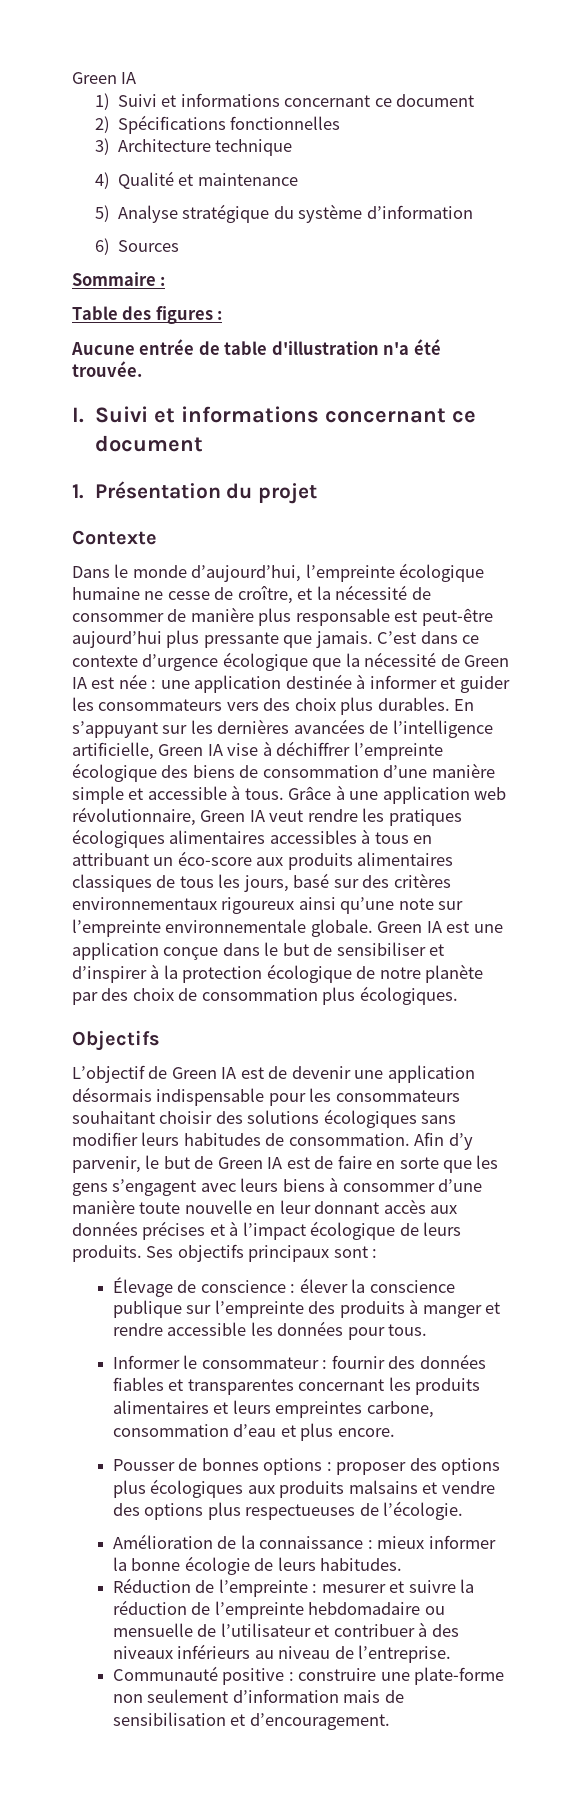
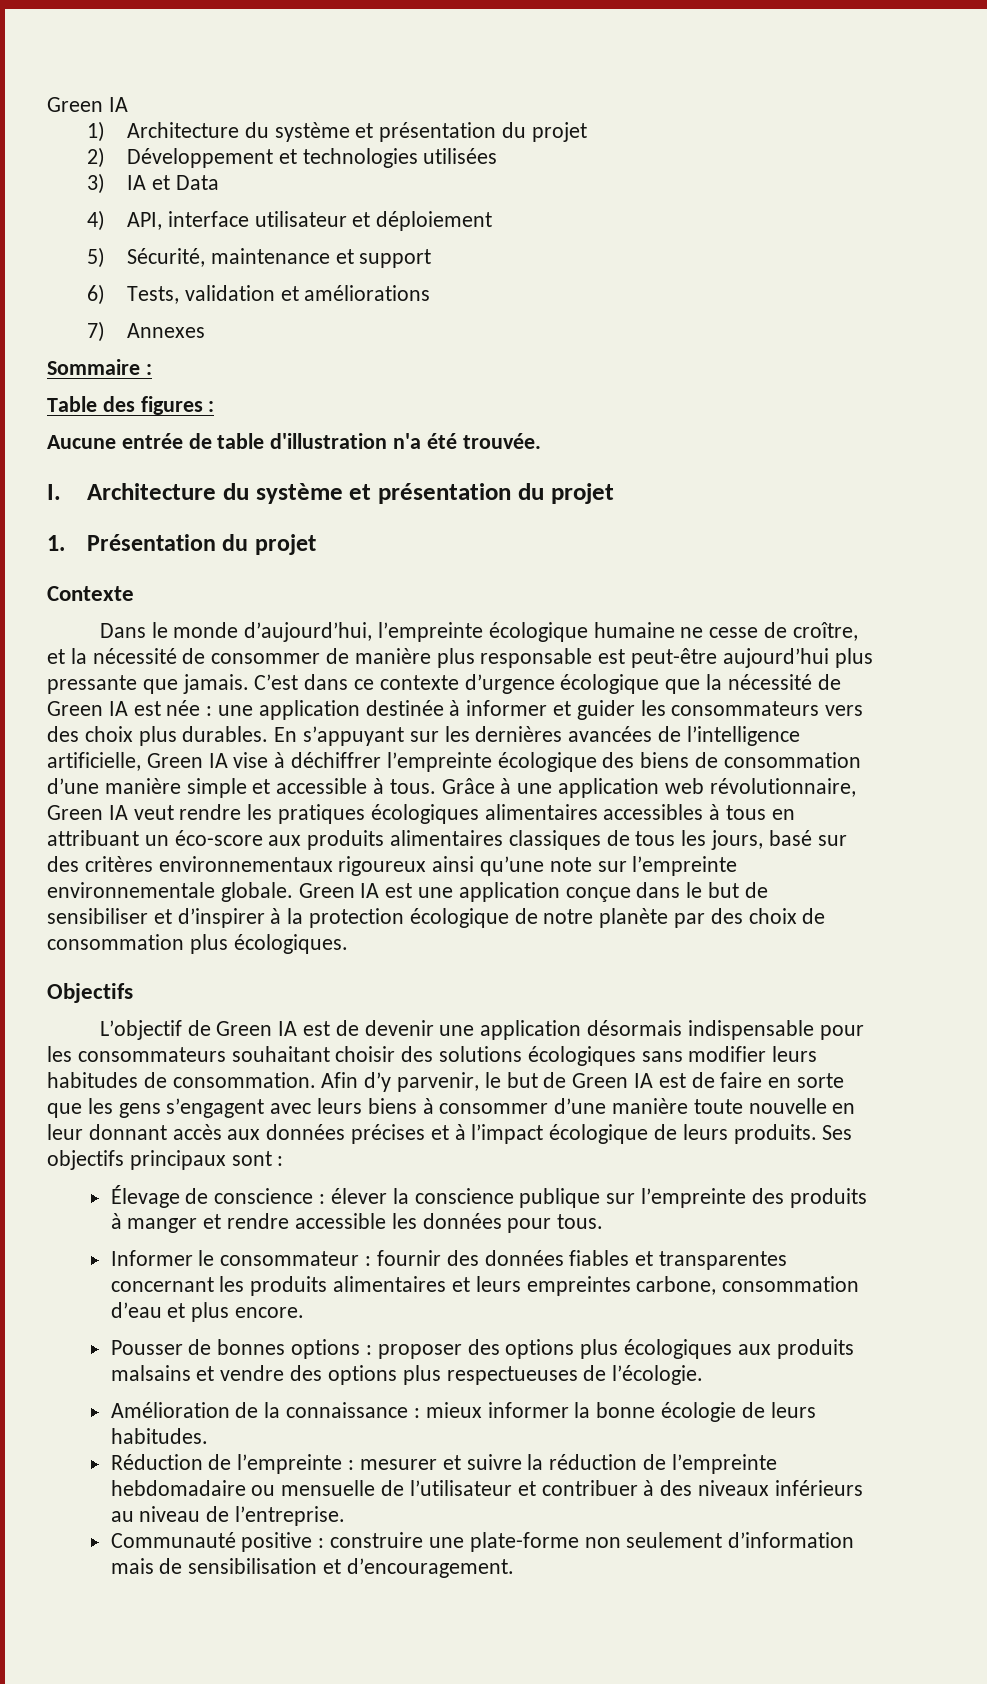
- 1) Suivi et informations concernant ce document
- 2) Spécifications fonctionnelles
- 3) Architecture technique
- 4) Qualité et maintenance
- 5) Analyse stratégique du système d’information
- 6) Sources
+ 1) Architecture du système et présentation du projet
+ 2) Développement et technologies utilisées
+ 3) IA et Data
+ 4) API, interface utilisateur et déploiement
+ 5) Sécurité, maintenance et support
+ 6) Tests, validation et améliorations
+ 7) Annexes
- I. Suivi et informations concernant ce document
+ I. Architecture du système et présentation du projet

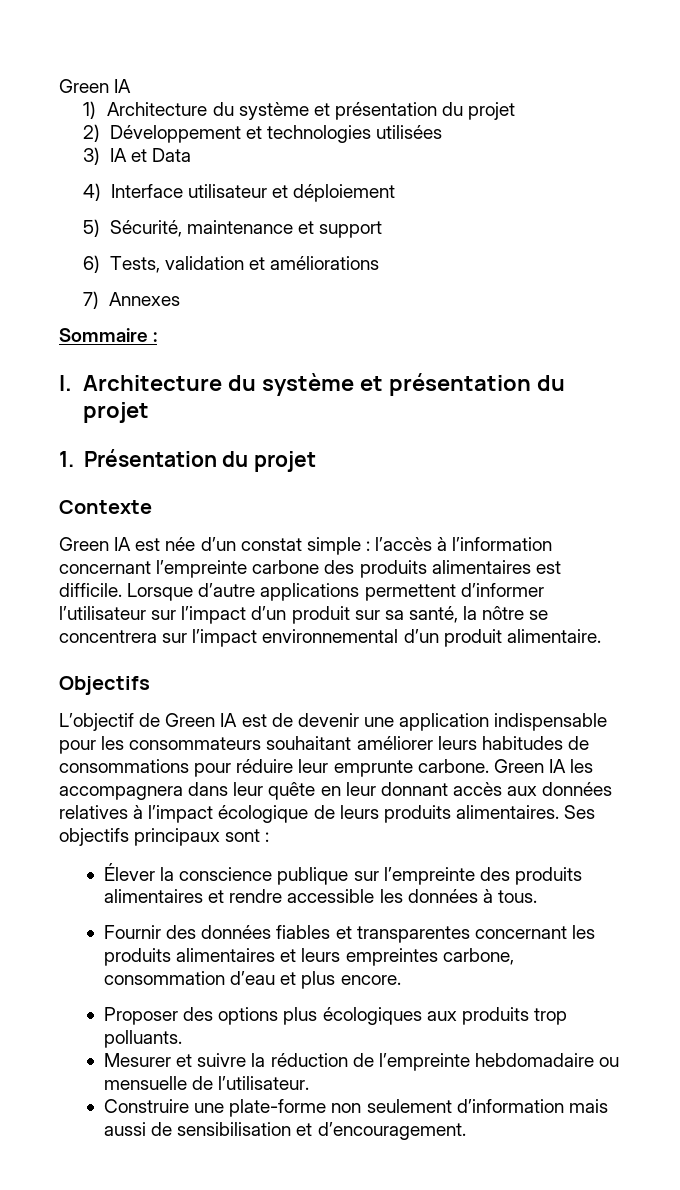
- 4) API, interface utilisateur et déploiement
+ 4) Interface utilisateur et déploiement
- Table des figures :
- Aucune entrée de table d'illustration n'a été trouvée.
- Dans le monde d’aujourd’hui, l’empreinte écologique humaine ne cesse de croître, et la nécessité de consommer de manière plus responsable est peut-être aujourd’hui plus pressante que jamais. C’est dans ce contexte d’urgence écologique que la nécessité de Green IA est née : une application destinée à informer et guider les consommateurs vers des choix plus durables. En s’appuyant sur les dernières avancées de l’intelligence artificielle, Green IA vise à déchiffrer l’empreinte écologique des biens de consommation d’une manière simple et accessible à tous. Grâce à une application web révolutionnaire, Green IA veut rendre les pratiques écologiques alimentaires accessibles à tous en attribuant un éco-score aux produits alimentaires classiques de tous les jours, basé sur des critères environnementaux rigoureux ainsi qu’une note sur l’empreinte environnementale globale. Green IA est une application conçue dans le but de sensibiliser et d’inspirer à la protection écologique de notre planète par des choix de consommation plus écologiques.
+ Green IA est née d’un constat simple : l’accès à l’information concernant l’empreinte carbone des produits alimentaires est difficile. Lorsque d’autre applications permettent d’informer l’utilisateur sur l’impact d’un produit sur sa santé, la nôtre se concentrera sur l’impact environnemental d’un produit alimentaire.
- L’objectif de Green IA est de devenir une application désormais indispensable pour les consommateurs souhaitant choisir des solutions écologiques sans modifier leurs habitudes de consommation. Afin d’y parvenir, le but de Green IA est de faire en sorte que les gens s’engagent avec leurs biens à consommer d’une manière toute nouvelle en leur donnant accès aux données précises et à l’impact écologique de leurs produits.
+ L’objectif de Green IA est de devenir une application indispensable pour les consommateurs souhaitant améliorer leurs habitudes de consommations pour réduire leur emprunte carbone. Green IA les accompagnera dans leur quête en leur donnant accès aux données relatives à l’impact écologique de leurs produits alimentaires.
- Élevage de conscience : élever la conscience publique sur l’empreinte des produits à manger et rendre accessible les données pour tous.
+ Élever la conscience publique sur l’empreinte des produits alimentaires et rendre accessible les données à tous.
- Informer le consommateur : fournir des données fiables et transparentes concernant les produits alimentaires et leurs empreintes carbone, consommation d’eau et plus encore.
+ Fournir des données fiables et transparentes concernant les produits alimentaires et leurs empreintes carbone, consommation d’eau et plus encore.
- Pousser de bonnes options : proposer des options plus écologiques aux produits malsains et vendre des options plus respectueuses de l’écologie.
- Amélioration de la connaissance : mieux informer la bonne écologie de leurs habitudes.
- Réduction de l’empreinte : mesurer et suivre la réduction de l’empreinte hebdomadaire ou mensuelle de l’utilisateur et contribuer à des niveaux inférieurs au niveau de l’entreprise.
- Communauté positive : construire une plate-forme non seulement d’information mais de sensibilisation et d’encouragement.
+ Proposer des options plus écologiques aux produits trop polluants.
+ Mesurer et suivre la réduction de l’empreinte hebdomadaire ou mensuelle de l’utilisateur.
+ Construire une plate-forme non seulement d’information mais aussi de sensibilisation et d’encouragement.

